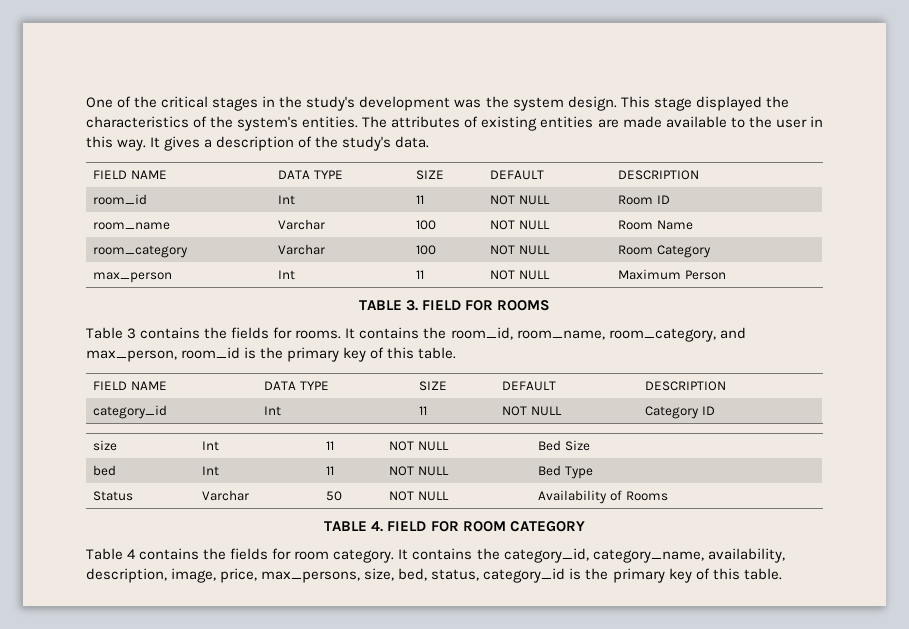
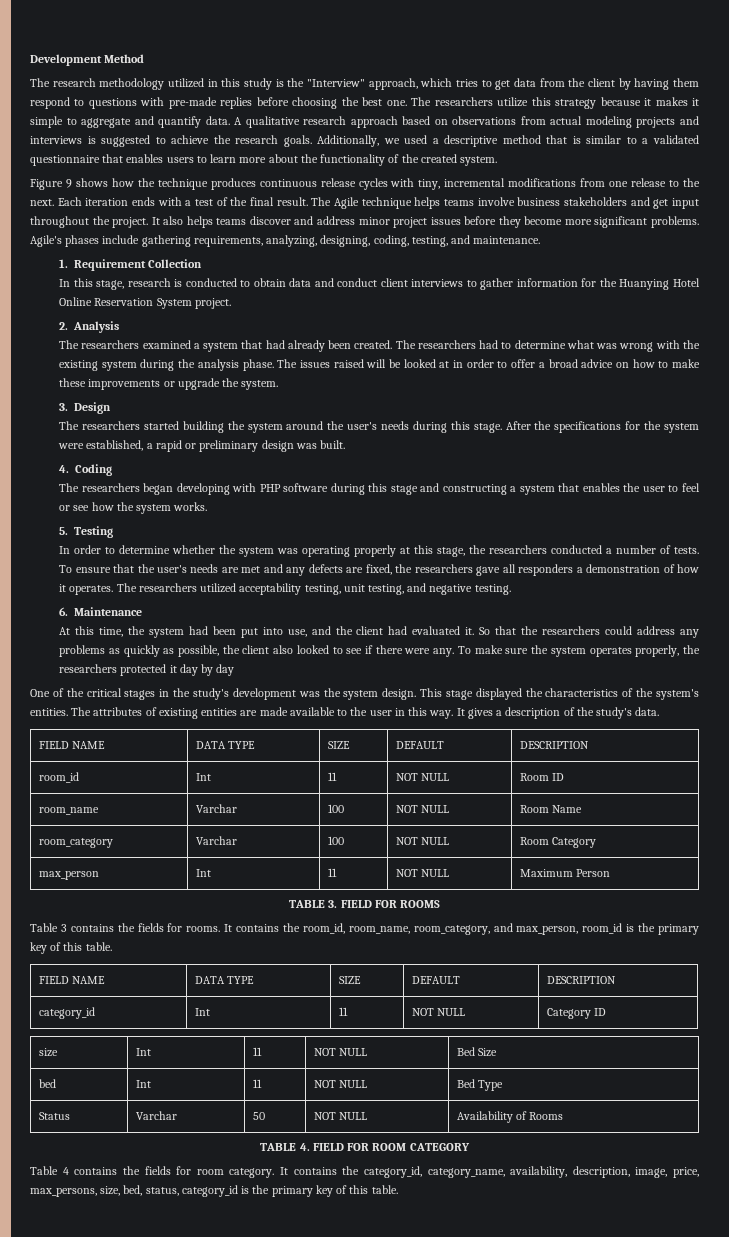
+ Development Method
+ The research methodology utilized in this study is the "Interview" approach, which tries to get data from the client by having them respond to questions with pre-made replies before choosing the best one. The researchers utilize this strategy because it makes it simple to aggregate and quantify data. A qualitative research approach based on observations from actual modeling projects and interviews is suggested to achieve the research goals. Additionally, we used a descriptive method that is similar to a validated questionnaire that enables users to learn more about the functionality of the created system.
+ Figure 9 shows how the technique produces continuous release cycles with tiny, incremental modifications from one release to the next. Each iteration ends with a test of the final result. The Agile technique helps teams involve business stakeholders and get input throughout the project. It also helps teams discover and address minor project issues before they become more significant problems. Agile's phases include gathering requirements, analyzing, designing, coding, testing, and maintenance.
+ 1. Requirement Collection
+ In this stage, research is conducted to obtain data and conduct client interviews to gather information for the Huanying Hotel Online Reservation System project.
+ 2. Analysis
+ The researchers examined a system that had already been created. The researchers had to determine what was wrong with the existing system during the analysis phase. The issues raised will be looked at in order to offer a broad advice on how to make these improvements or upgrade the system.
+ 3. Design
+ The researchers started building the system around the user's needs during this stage. After the specifications for the system were established, a rapid or preliminary design was built.
+ 4. Coding
+ The researchers began developing with PHP software during this stage and constructing a system that enables the user to feel or see how the system works.
+ 5. Testing
+ In order to determine whether the system was operating properly at this stage, the researchers conducted a number of tests. To ensure that the user's needs are met and any defects are fixed, the researchers gave all responders a demonstration of how it operates. The researchers utilized acceptability testing, unit testing, and negative testing.
+ 6. Maintenance
+ At this time, the system had been put into use, and the client had evaluated it. So that the researchers could address any problems as quickly as possible, the client also looked to see if there were any. To make sure the system operates properly, the researchers protected it day by day

